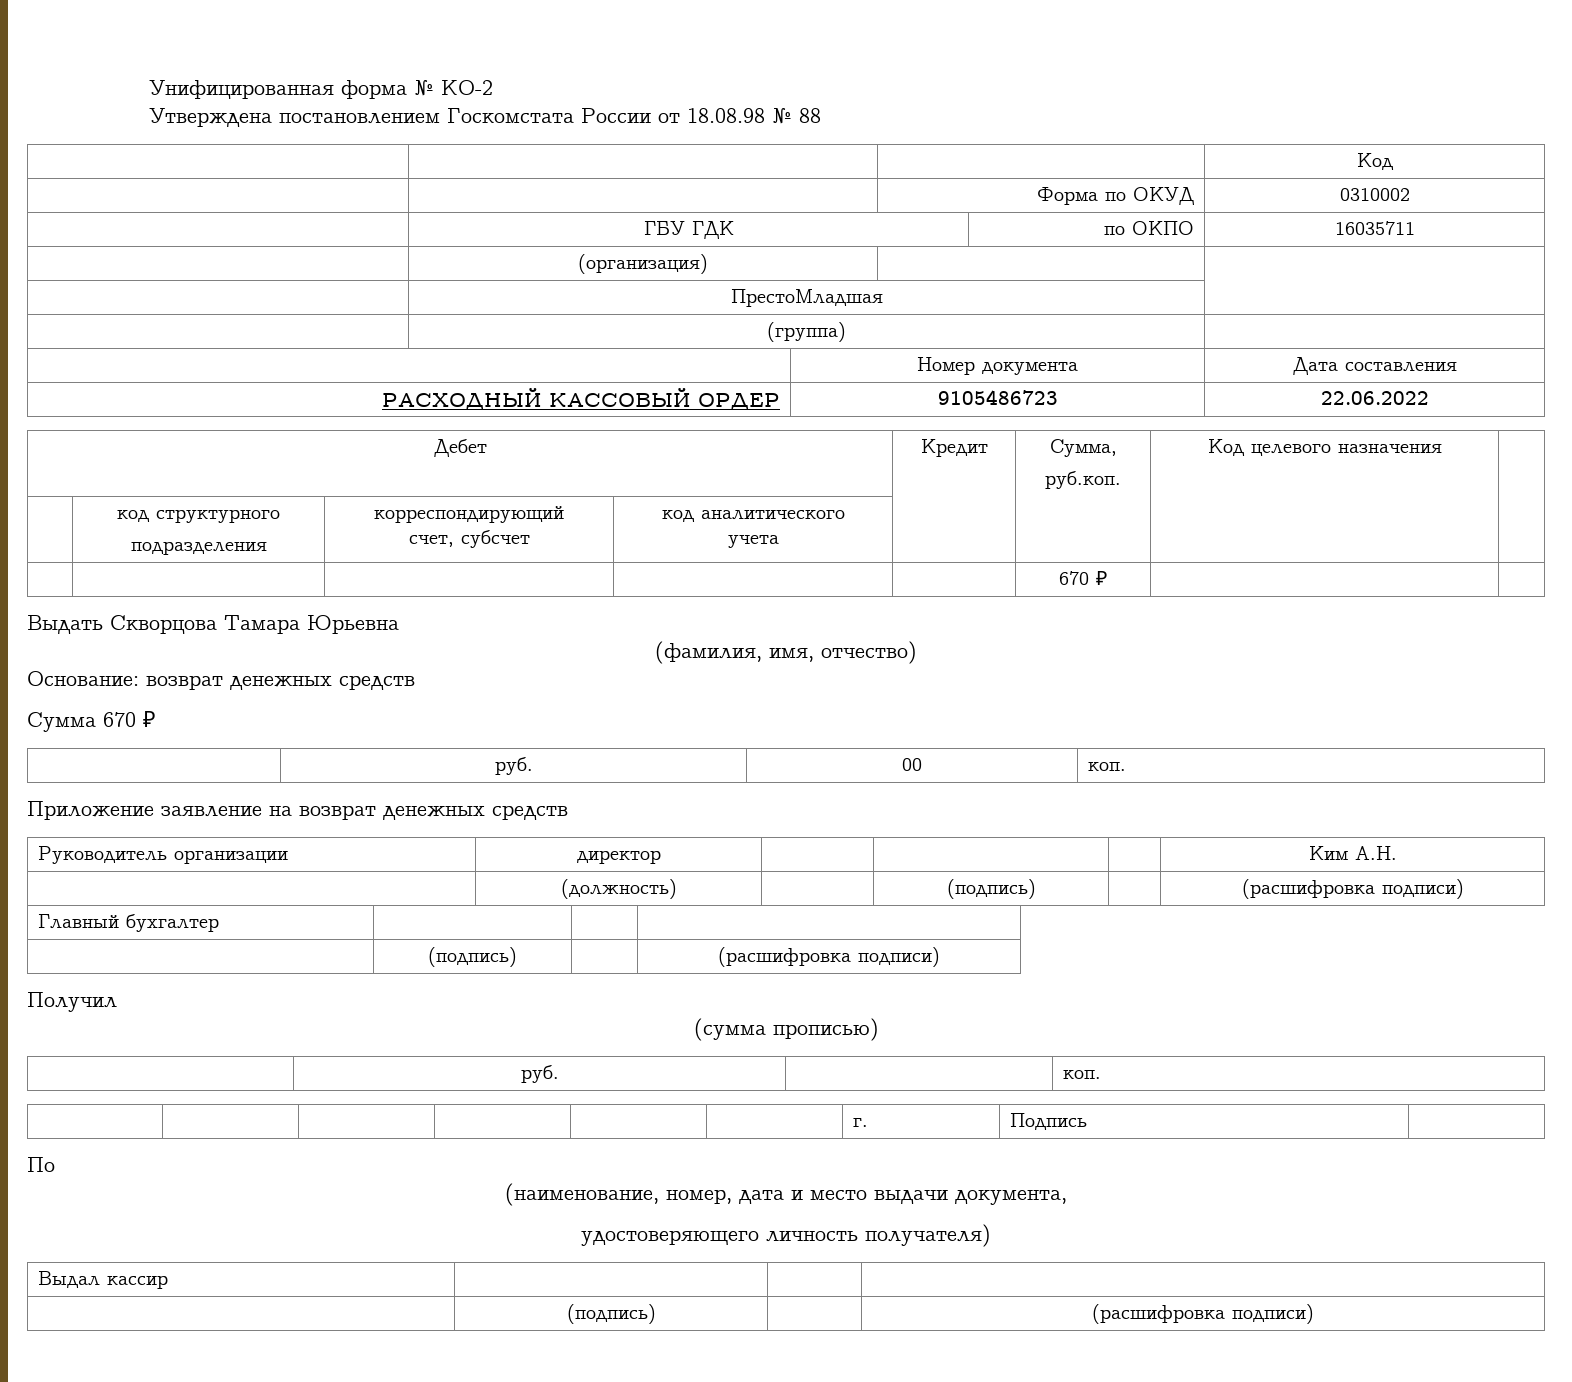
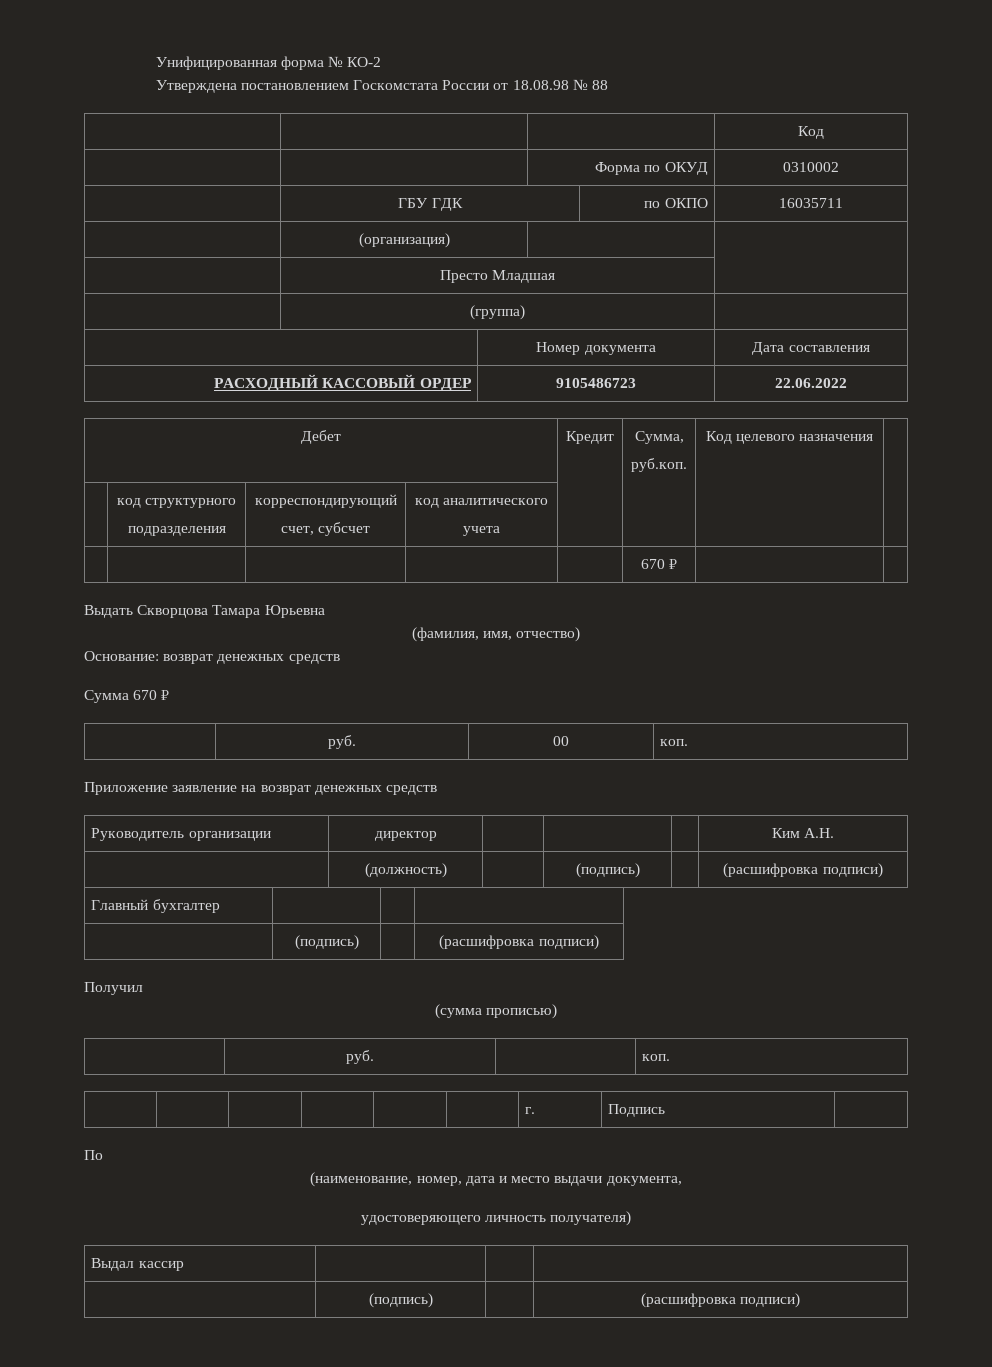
- | ПрестоМладшая |
+ | Престо Младшая |

